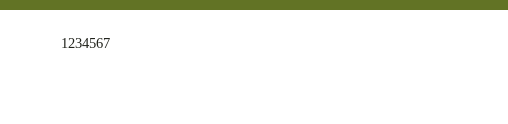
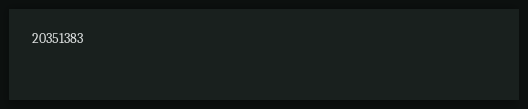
- 1234567
+ 20351383

